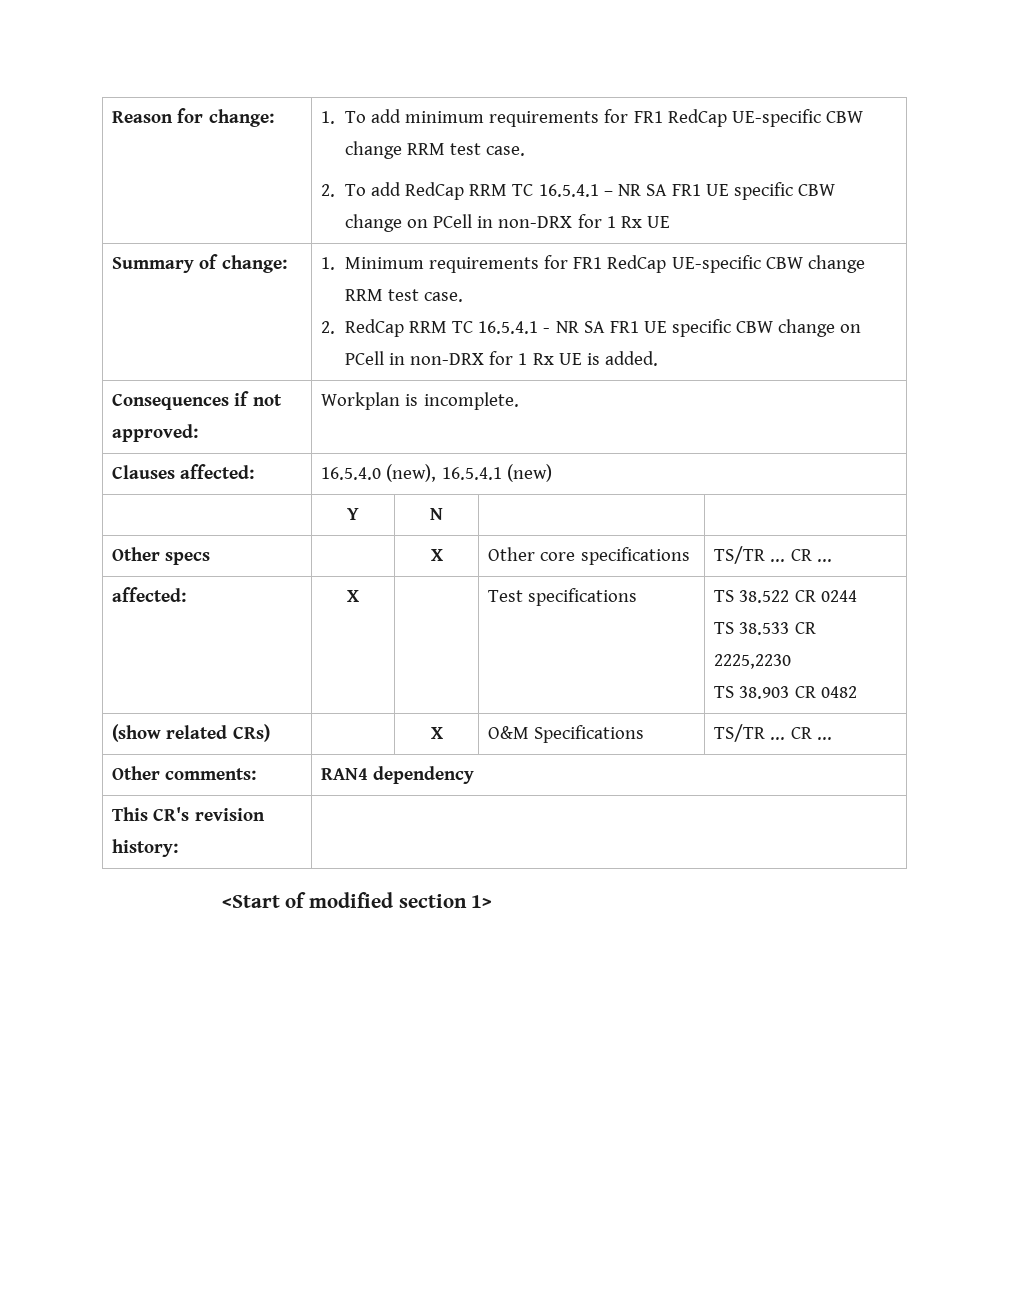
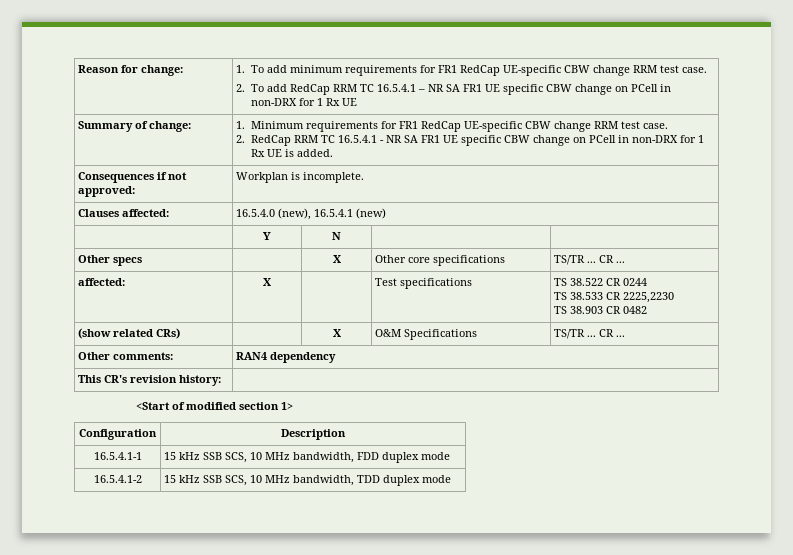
+ Configuration | Description
+ 16.5.4.1-1 | 15 kHz SSB SCS, 10 MHz bandwidth, FDD duplex mode
+ 16.5.4.1-2 | 15 kHz SSB SCS, 10 MHz bandwidth, TDD duplex mode

